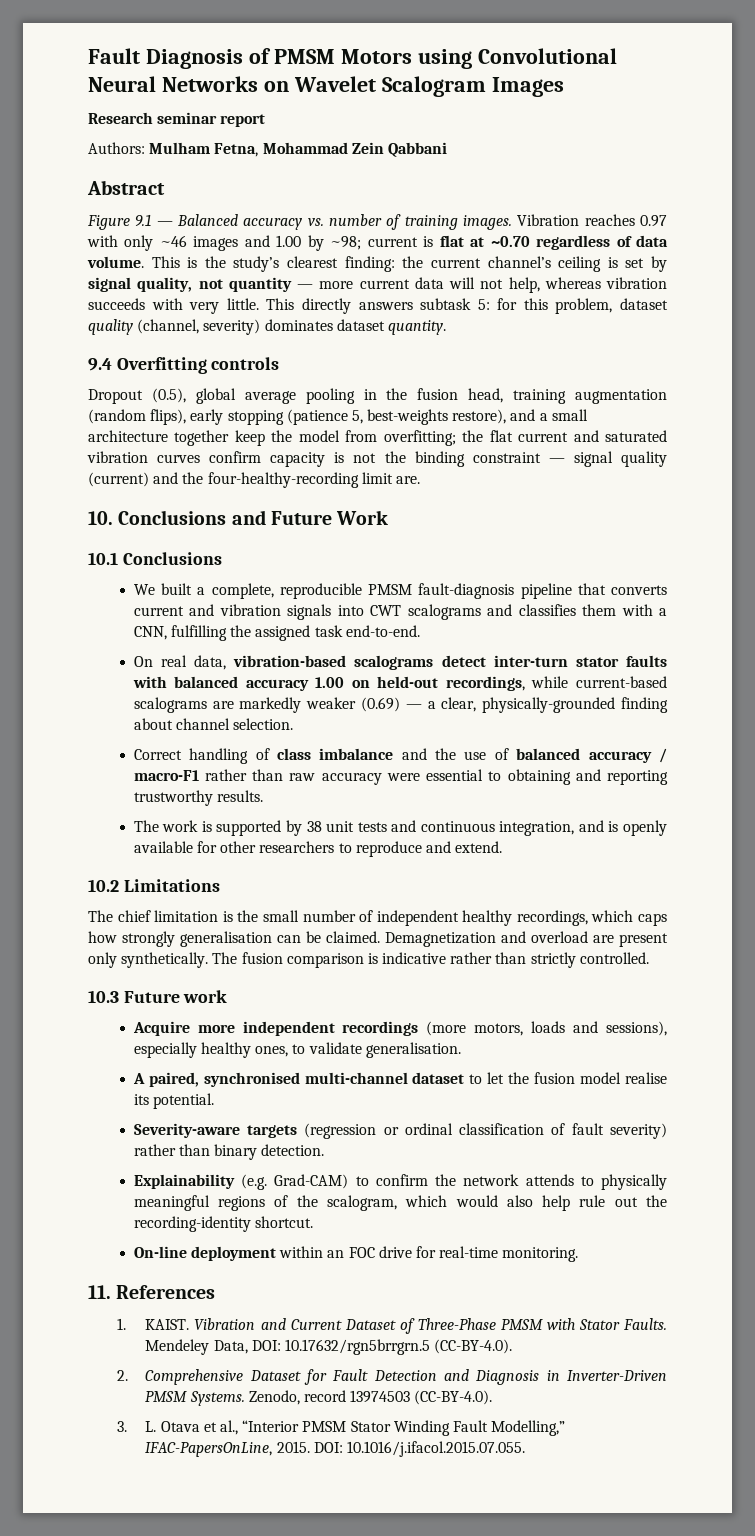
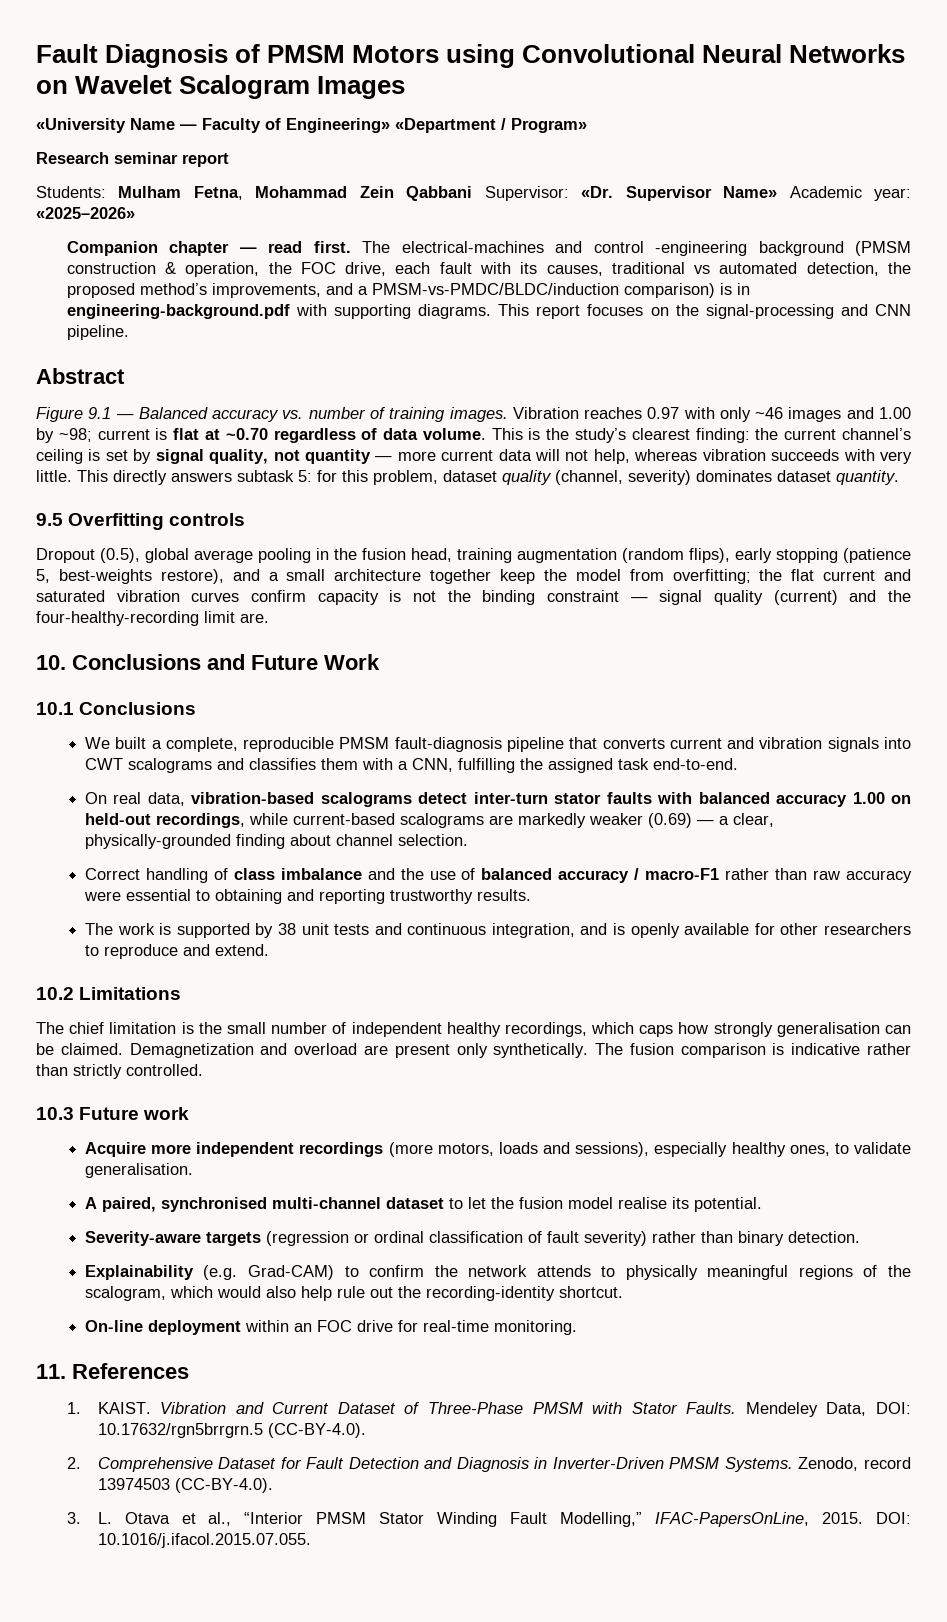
+ «University Name — Faculty of Engineering» «Department / Program»
- Authors: Mulham Fetna, Mohammad Zein Qabbani
+ Students: Mulham Fetna, Mohammad Zein Qabbani Supervisor: «Dr. Supervisor Name» Academic year: «2025–2026»
+ Companion chapter — read first. The electrical-machines and control -engineering background (PMSM construction & operation, the FOC drive, each fault with its causes, traditional vs automated detection, the proposed method’s improvements, and a PMSM-vs-PMDC/BLDC/induction comparison) is in engineering-background.pdf with supporting diagrams. This report focuses on the signal-processing and CNN pipeline.
- 9.4 Overfitting controls
+ 9.5 Overfitting controls

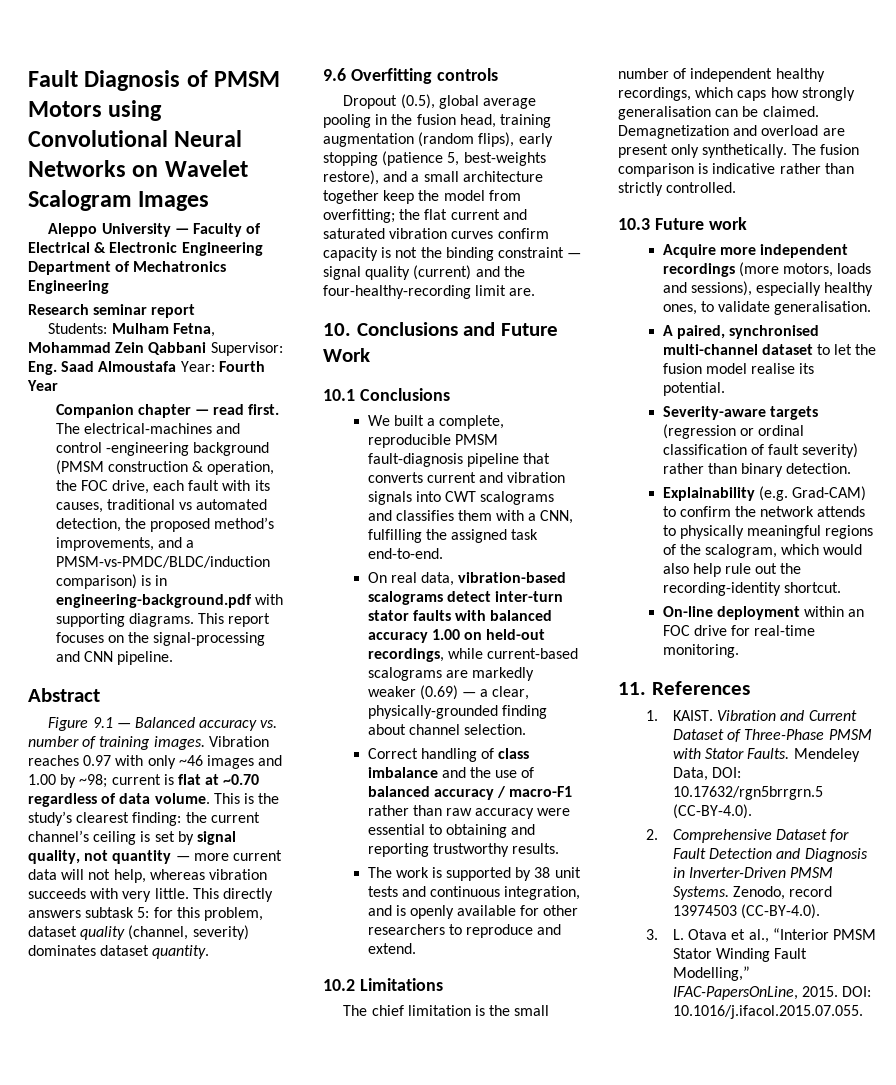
- «University Name — Faculty of Engineering» «Department / Program»
+ Aleppo University — Faculty of Electrical & Electronic Engineering Department of Mechatronics Engineering
- Students: Mulham Fetna, Mohammad Zein Qabbani Supervisor: «Dr. Supervisor Name» Academic year: «2025–2026»
+ Students: Mulham Fetna, Mohammad Zein Qabbani Supervisor: Eng. Saad Almoustafa Year: Fourth Year
- 9.5 Overfitting controls
+ 9.6 Overfitting controls

